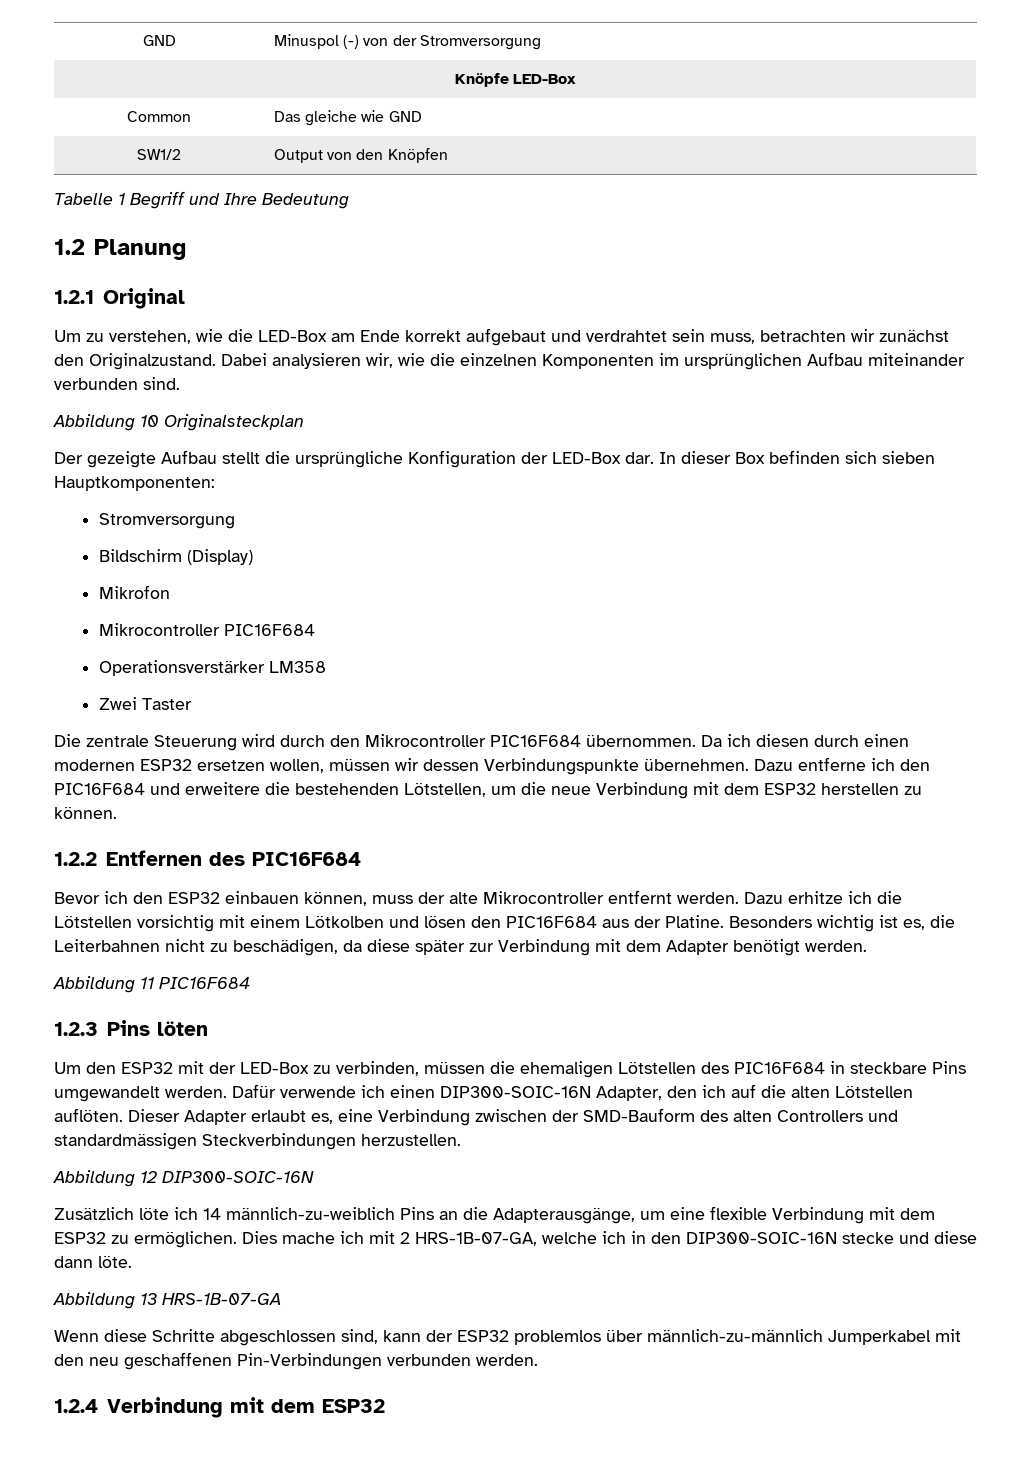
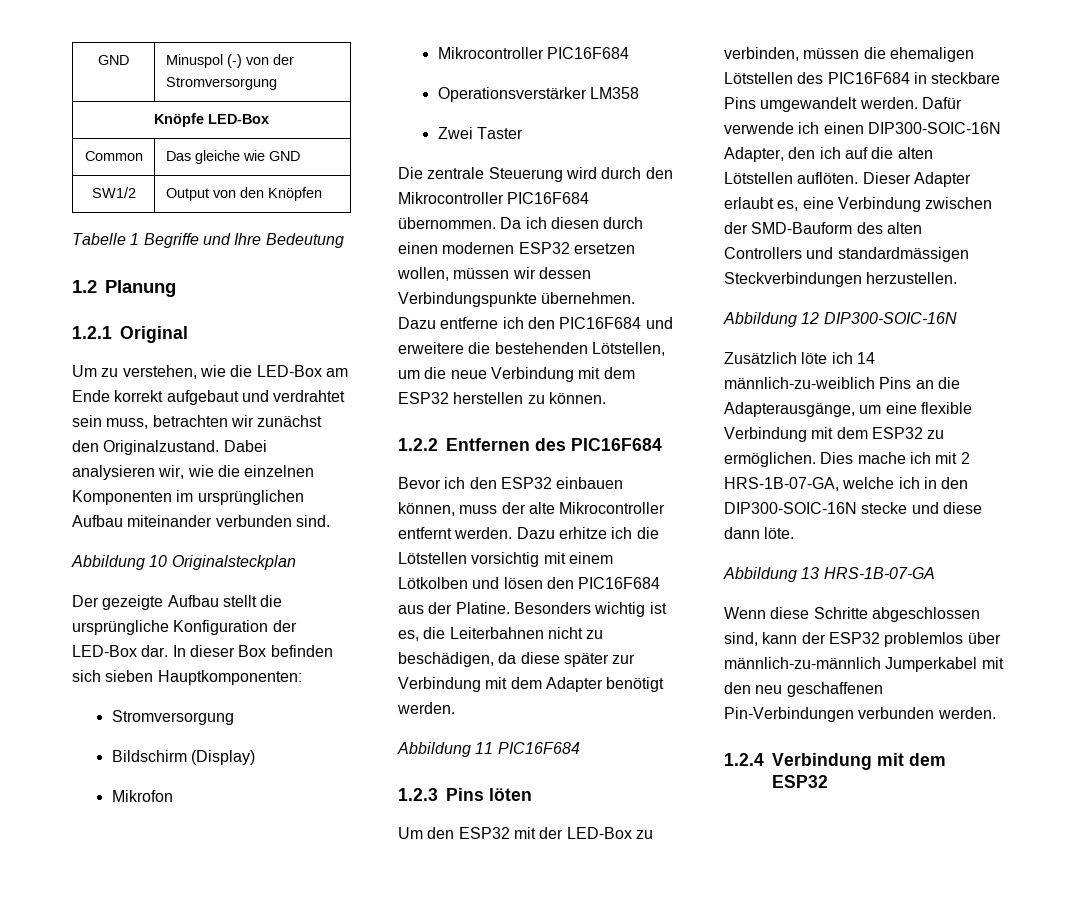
- Tabelle 1 Begriff und Ihre Bedeutung
+ Tabelle 1 Begriffe und Ihre Bedeutung

